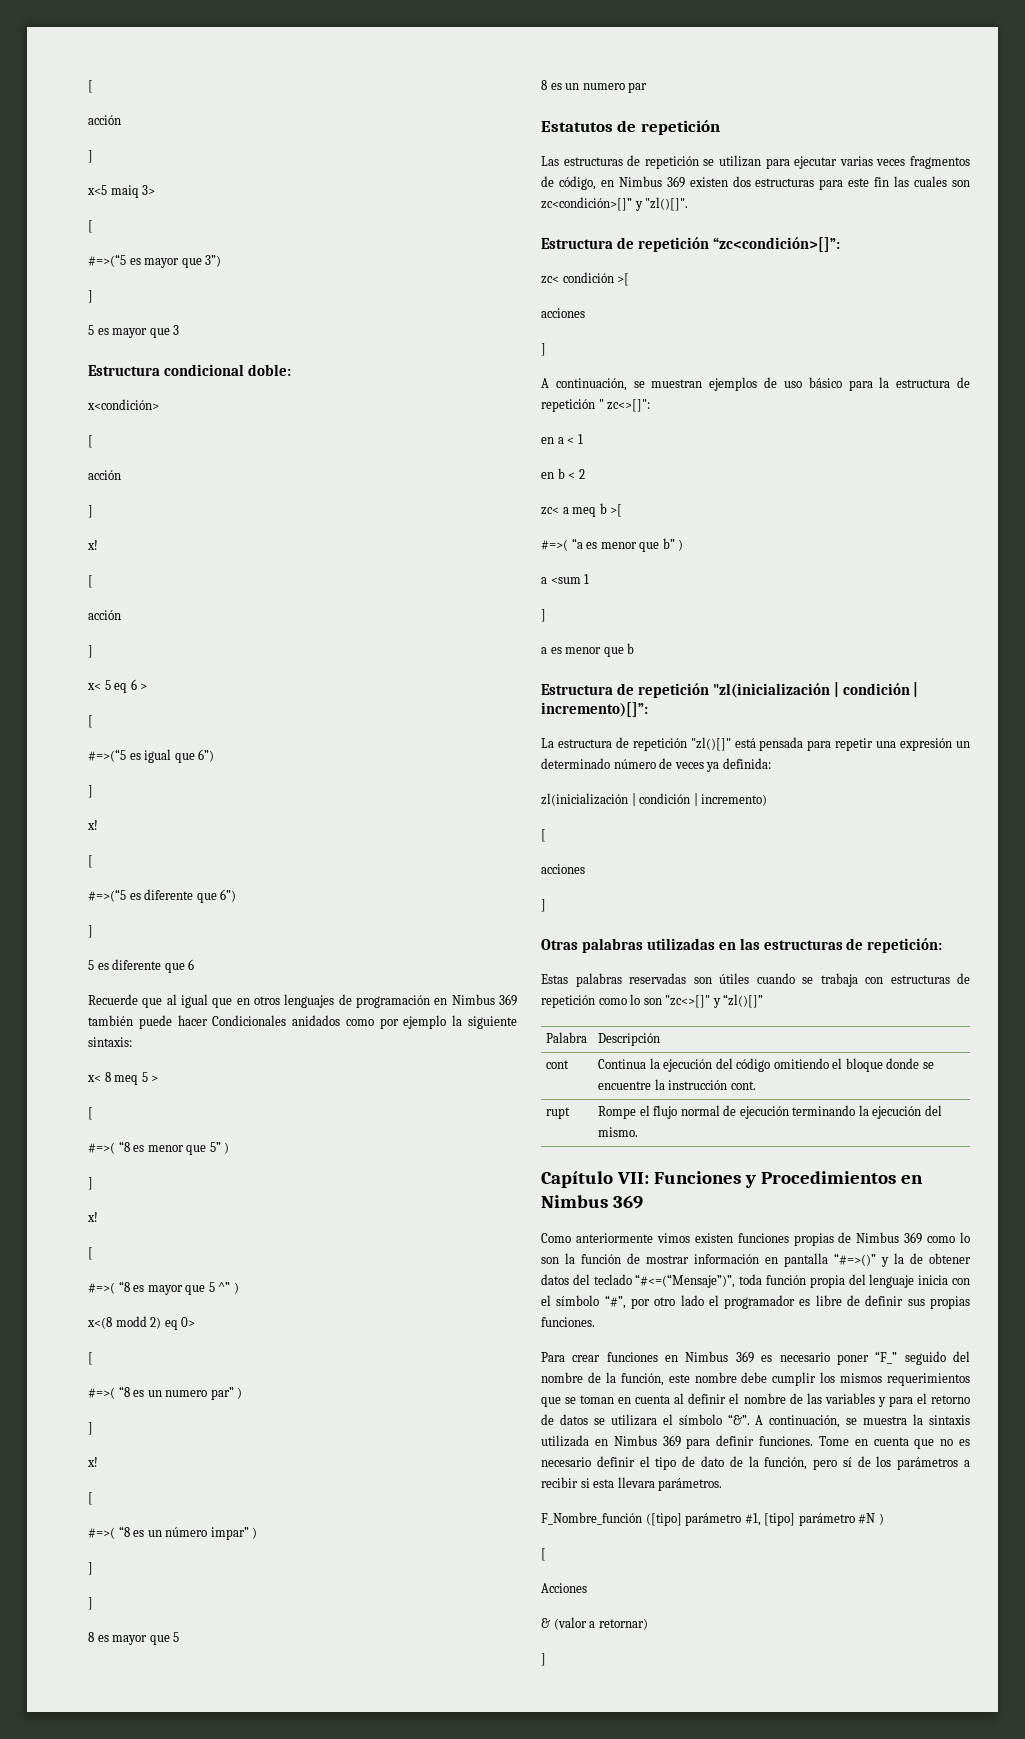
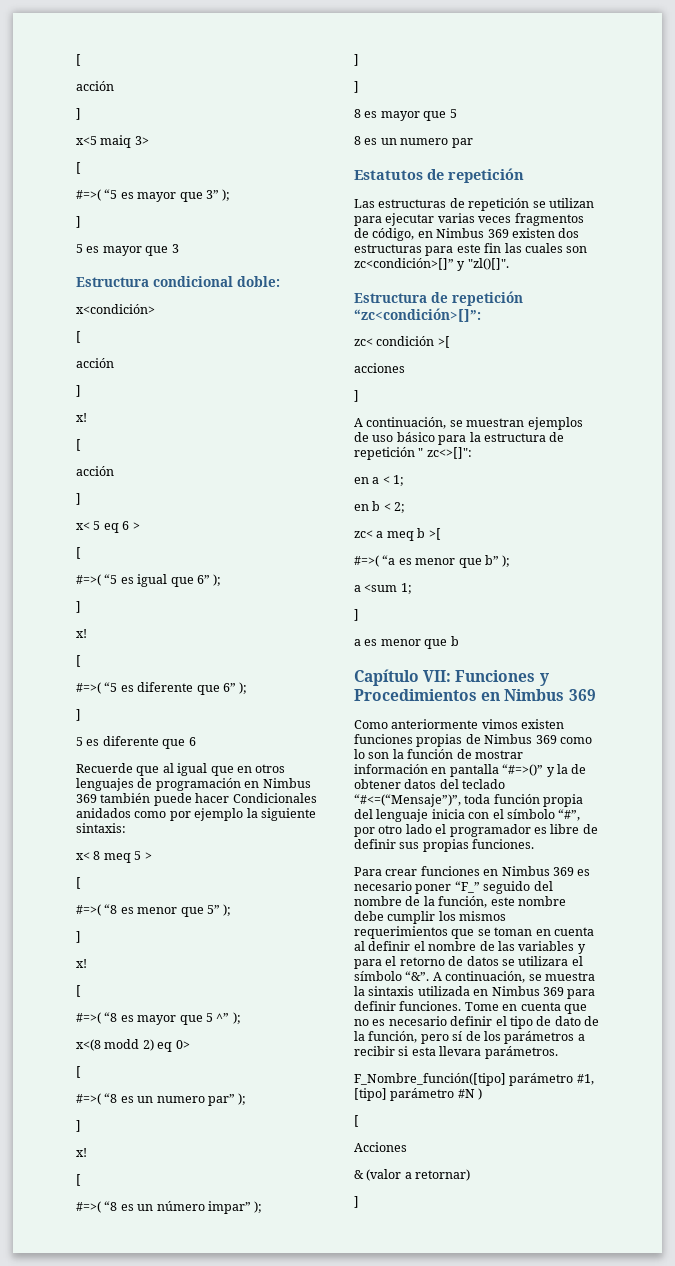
- #=>(“5 es mayor que 3”)
+ #=>( “5 es mayor que 3” );
- #=>(“5 es igual que 6”)
+ #=>( “5 es igual que 6” );
  ]
  x!
  [
- #=>(“5 es diferente que 6”)
+ #=>( “5 es diferente que 6” );
- #=>( “8 es menor que 5” )
+ #=>( “8 es menor que 5” );
- #=>( “8 es mayor que 5 ^” )
+ #=>( “8 es mayor que 5 ^” );
- #=>( “8 es un numero par” )
+ #=>( “8 es un numero par” );
- #=>( “8 es un número impar” )
+ #=>( “8 es un número impar” );
- en a < 1
+ en a < 1;
- en b < 2
+ en b < 2;
- #=>( “a es menor que b” )
+ #=>( “a es menor que b” );
- a <sum 1
+ a <sum 1;
- Estructura de repetición "zl(inicialización | condición | incremento)[]”:
- La estructura de repetición "zl()[]" está pensada para repetir una expresión un determinado número de veces ya definida:
- zl(inicialización | condición | incremento)
- [
- acciones
- ]
- Otras palabras utilizadas en las estructuras de repetición:
- Estas palabras reservadas son útiles cuando se trabaja con estructuras de repetición como lo son "zc<>[]" y “zl()[]”
- Palabra | Descripción
- cont | Continua la ejecución del código omitiendo el bloque donde se encuentre la instrucción cont.
- rupt | Rompe el flujo normal de ejecución terminando la ejecución del mismo.
- F_Nombre_función ([tipo] parámetro #1, [tipo] parámetro #N )
+ F_Nombre_función([tipo] parámetro #1, [tipo] parámetro #N )

